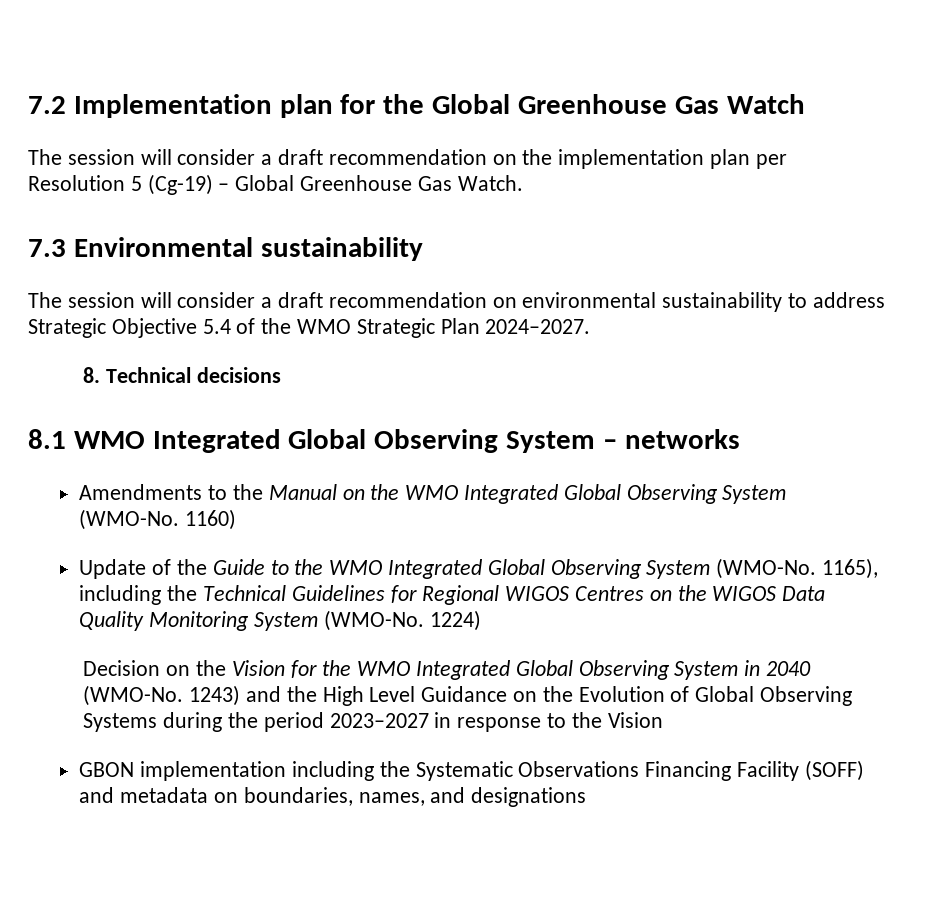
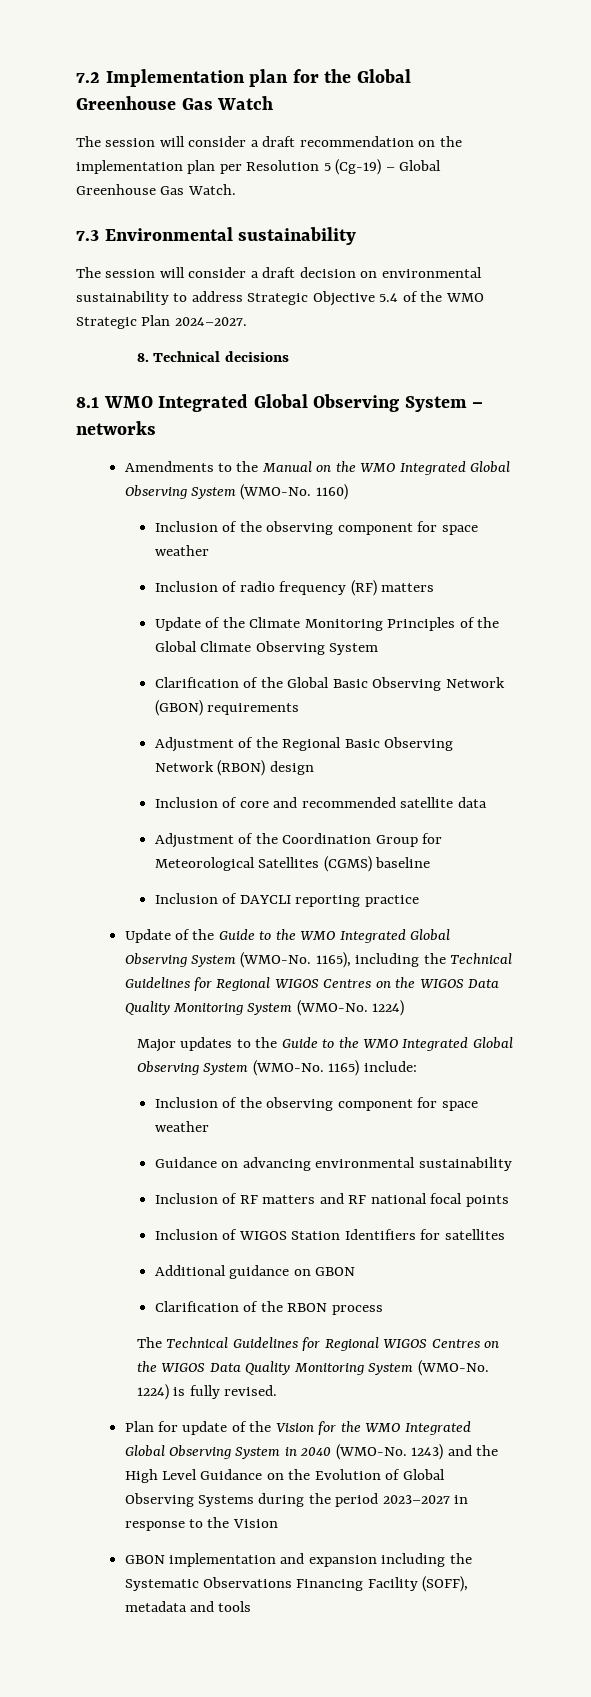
- The session will consider a draft recommendation on environmental sustainability to address Strategic Objective 5.4 of the WMO Strategic Plan 2024–2027.
+ The session will consider a draft decision on environmental sustainability to address Strategic Objective 5.4 of the WMO Strategic Plan 2024–2027.
  1160)
+ Inclusion of the observing component for space weather
+ Inclusion of radio frequency (RF) matters
+ Update of the Climate Monitoring Principles of the Global Climate Observing System
+ Clarification of the Global Basic Observing Network (GBON) requirements
+ Adjustment of the Regional Basic Observing Network (RBON) design
+ Inclusion of core and recommended satellite data
+ Adjustment of the Coordination Group for Meteorological Satellites (CGMS) baseline
+ Inclusion of DAYCLI reporting practice
- Decision on the Vision for the WMO Integrated Global Observing System in 2040 (WMO-No.
+ Major updates to the Guide to the WMO Integrated Global Observing System (WMO-No. 1165) include:
+ Inclusion of the observing component for space weather
+ Guidance on advancing environmental sustainability
+ Inclusion of RF matters and RF national focal points
+ Inclusion of WIGOS Station Identifiers for satellites
+ Additional guidance on GBON
+ Clarification of the RBON process
+ The Technical Guidelines for Regional WIGOS Centres on the WIGOS Data Quality Monitoring System (WMO-No. 1224) is fully revised.
+ Plan for update of the Vision for the WMO Integrated Global Observing System in 2040 (WMO-No.
- GBON implementation including the Systematic Observations Financing Facility (SOFF) and metadata on boundaries, names, and designations
+ GBON implementation and expansion including the Systematic Observations Financing Facility (SOFF), metadata and tools

